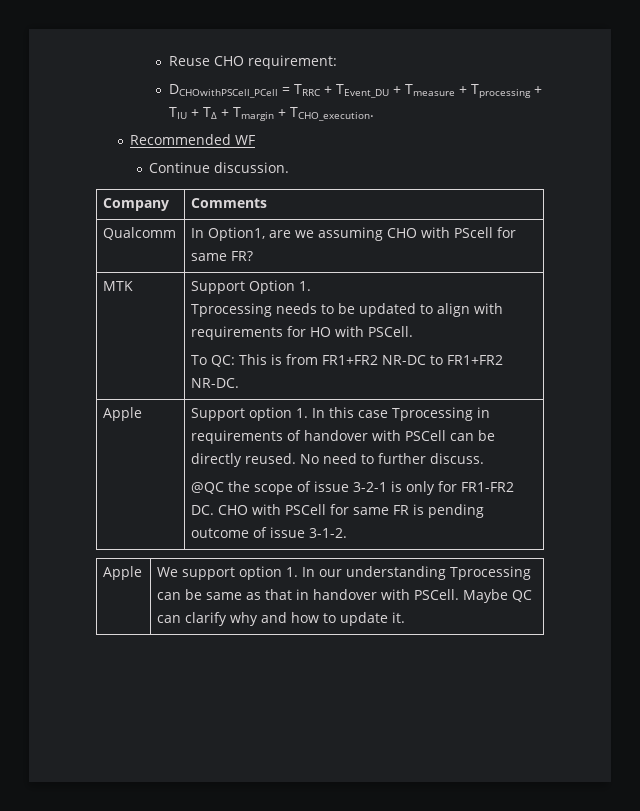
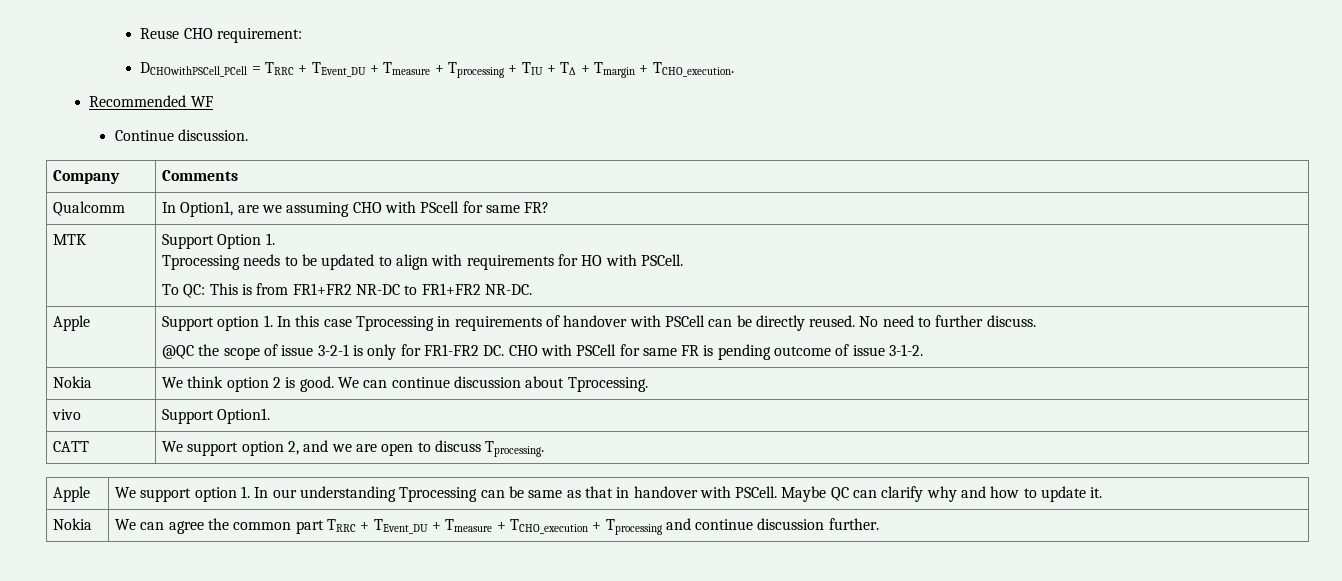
+ Nokia | We think option 2 is good. We can continue discussion about Tprocessing.
+ vivo | Support Option1.
+ CATT | We support option 2, and we are open to discuss Tprocessing.
+ Nokia | We can agree the common part TRRC + TEvent_DU + Tmeasure + TCHO_execution + Tprocessing and continue discussion further.

